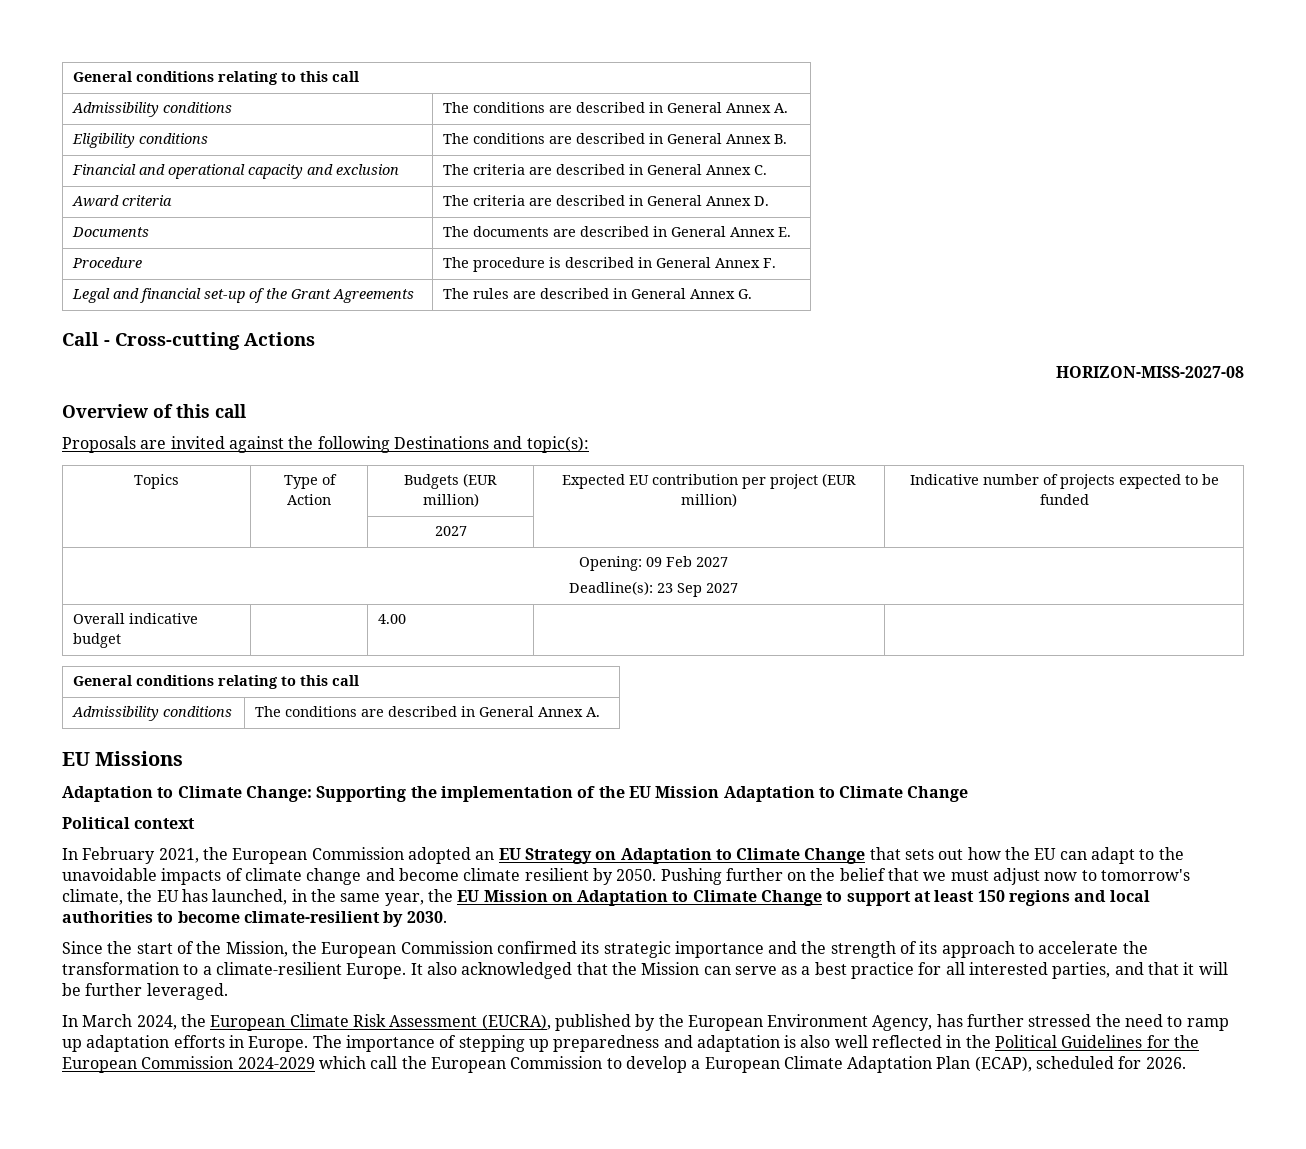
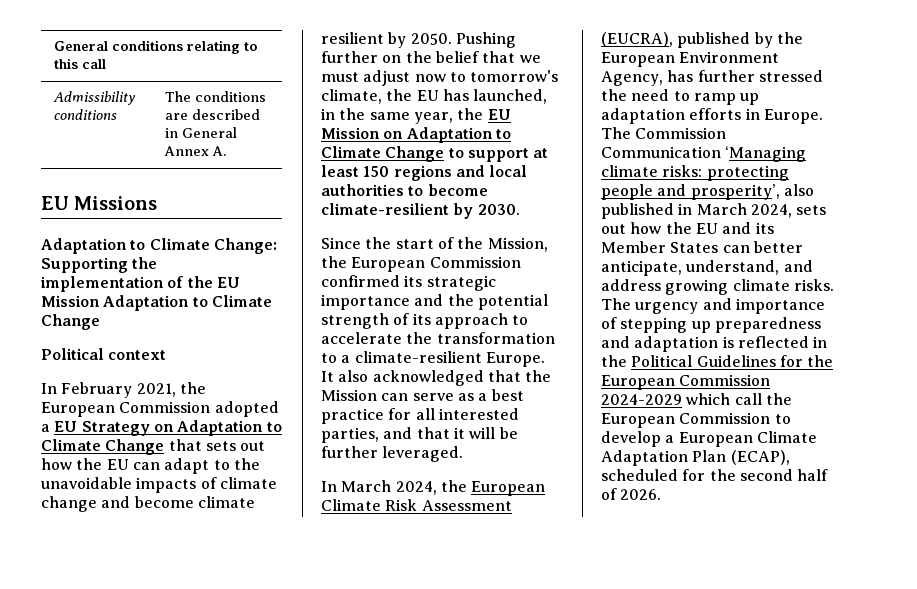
- Eligibility conditions | The conditions are described in General Annex B.
- Financial and operational capacity and exclusion | The criteria are described in General Annex C.
- Award criteria | The criteria are described in General Annex D.
- Documents | The documents are described in General Annex E.
- Procedure | The procedure is described in General Annex F.
- Legal and financial set-up of the Grant Agreements | The rules are described in General Annex G.
- Call - Cross-cutting Actions
- HORIZON-MISS-2027-08
- Overview of this call
- Proposals are invited against the following Destinations and topic(s):
- Topics | Type of Action | Budgets (EUR million) | Expected EU contribution per project (EUR million) | Indicative number of projects expected to be funded
- | | 2027 | |
- Opening: 09 Feb 2027
- Deadline(s): 23 Sep 2027
- Overall indicative budget | | 4.00 | |
- General conditions relating to this call
- Admissibility conditions | The conditions are described in General Annex A.
- In February 2021, the European Commission adopted an EU Strategy on Adaptation to Climate Change that sets out how the EU can adapt to the unavoidable impacts of climate change and become climate resilient by 2050.
+ In February 2021, the European Commission adopted a EU Strategy on Adaptation to Climate Change that sets out how the EU can adapt to the unavoidable impacts of climate change and become climate resilient by 2050.
- Since the start of the Mission, the European Commission confirmed its strategic importance and the strength of its approach to accelerate the transformation to a climate-resilient Europe.
+ Since the start of the Mission, the European Commission confirmed its strategic importance and the potential strength of its approach to accelerate the transformation to a climate-resilient Europe.
- The importance of stepping up preparedness and adaptation is also well reflected in the Political Guidelines for the European Commission 2024-2029 which call the European Commission to develop a European Climate Adaptation Plan (ECAP), scheduled for 2026.
+ The Commission Communication ‘Managing climate risks: protecting people and prosperity’, also published in March 2024, sets out how the EU and its Member States can better anticipate, understand, and address growing climate risks. The urgency and importance of stepping up preparedness and adaptation is reflected in the Political Guidelines for the European Commission 2024-2029 which call the European Commission to develop a European Climate Adaptation Plan (ECAP), scheduled for the second half of 2026.

